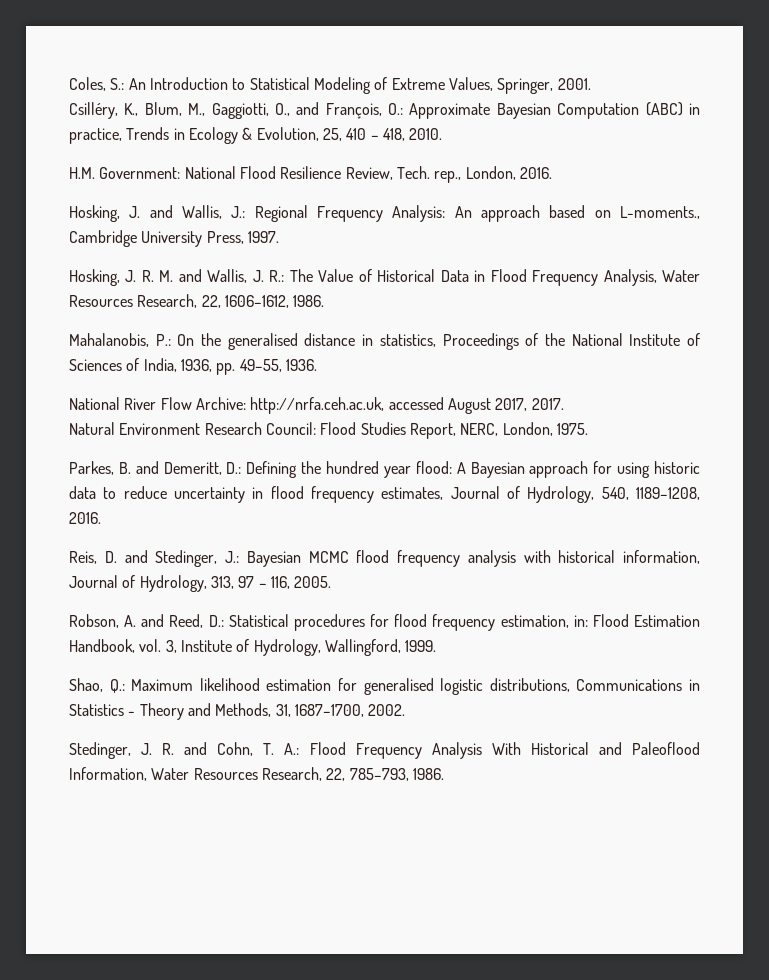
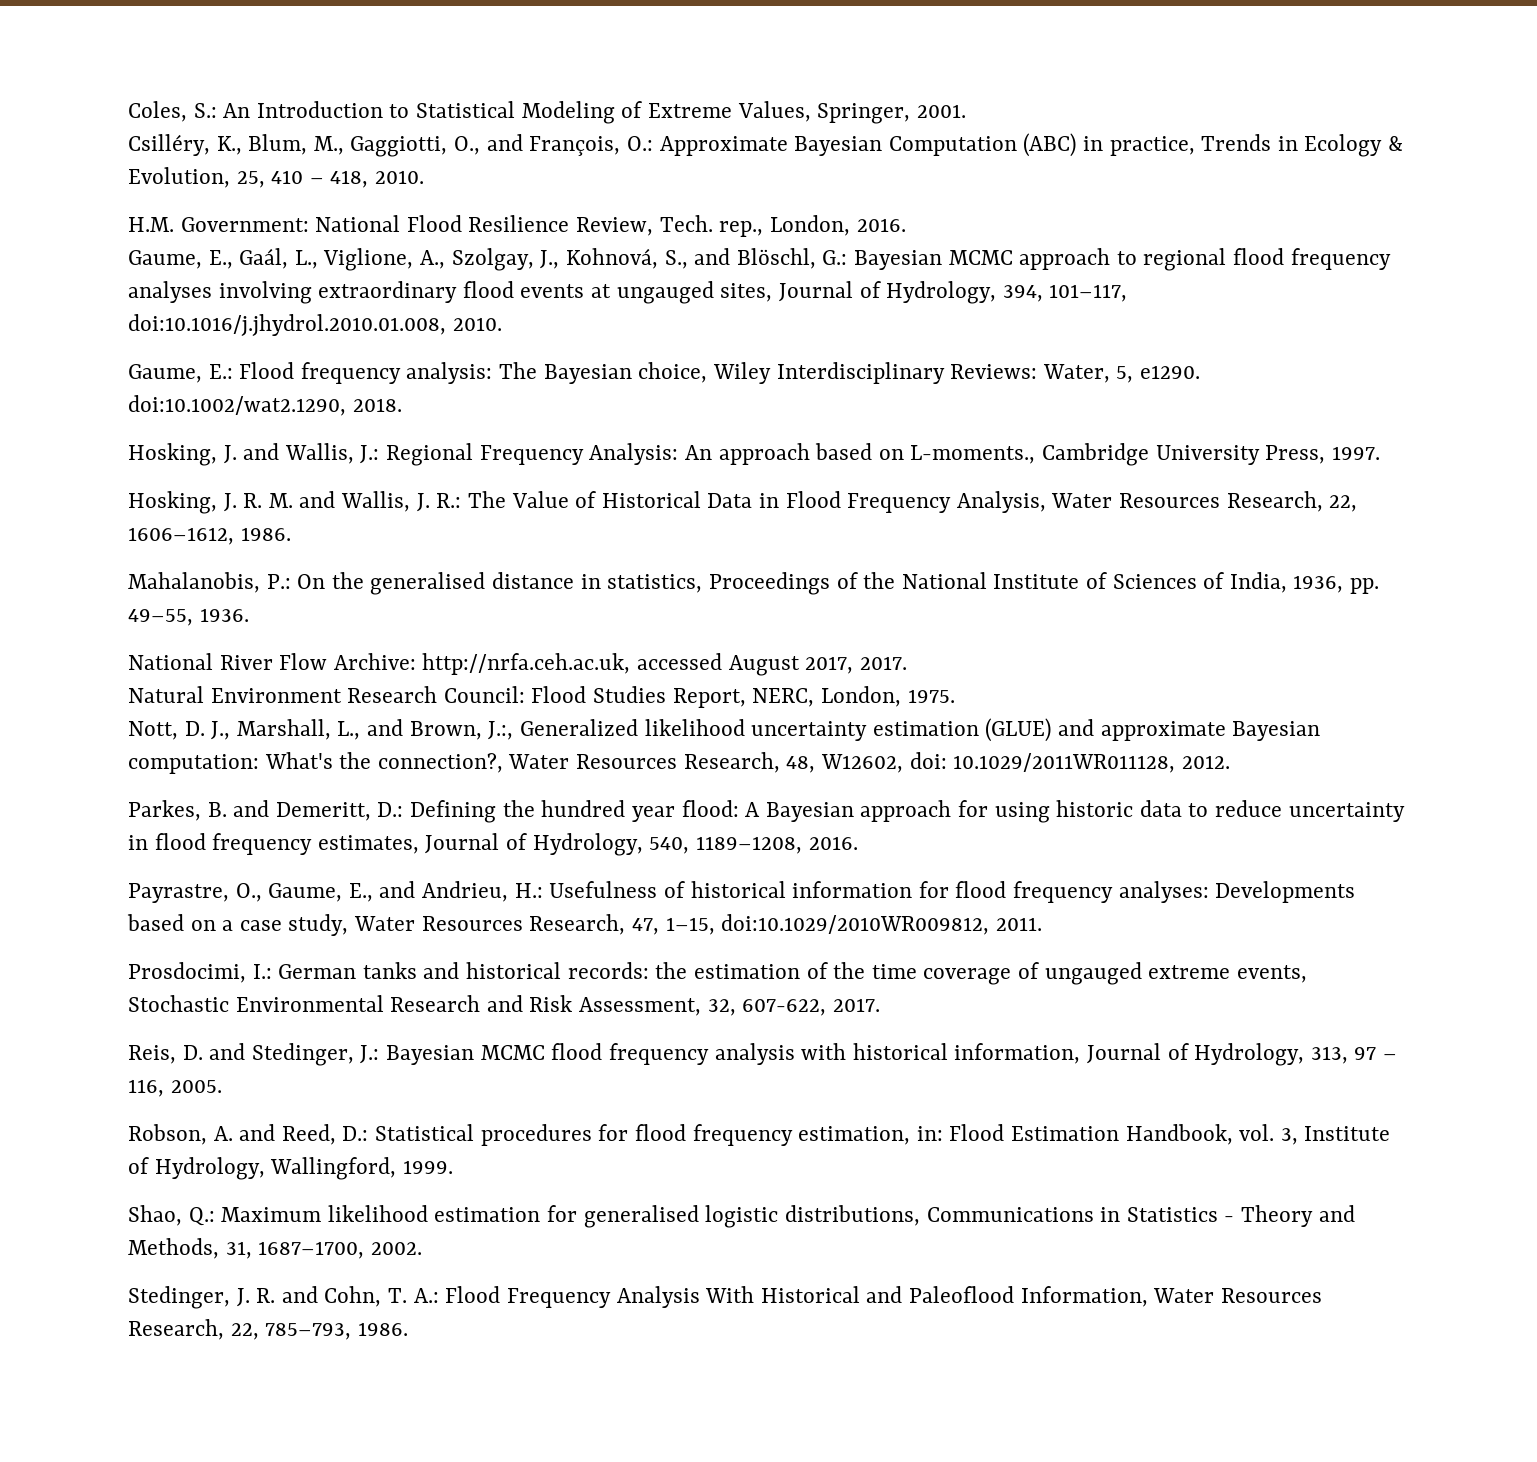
+ Gaume, E., Gaál, L., Viglione, A., Szolgay, J., Kohnová, S., and Blöschl, G.: Bayesian MCMC approach to regional flood frequency analyses involving extraordinary flood events at ungauged sites, Journal of Hydrology, 394, 101–117, doi:10.1016/j.jhydrol.2010.01.008, 2010.
+ Gaume, E.: Flood frequency analysis: The Bayesian choice, Wiley Interdisciplinary Reviews: Water, 5, e1290. doi:10.1002/wat2.1290, 2018.
+ Nott, D. J., Marshall, L., and Brown, J.:, Generalized likelihood uncertainty estimation (GLUE) and approximate Bayesian computation: What's the connection?, Water Resources Research, 48, W12602, doi: 10.1029/2011WR011128, 2012.
+ Payrastre, O., Gaume, E., and Andrieu, H.: Usefulness of historical information for flood frequency analyses: Developments based on a case study, Water Resources Research, 47, 1–15, doi:10.1029/2010WR009812, 2011.
+ Prosdocimi, I.: German tanks and historical records: the estimation of the time coverage of ungauged extreme events, Stochastic Environmental Research and Risk Assessment, 32, 607-622, 2017.

